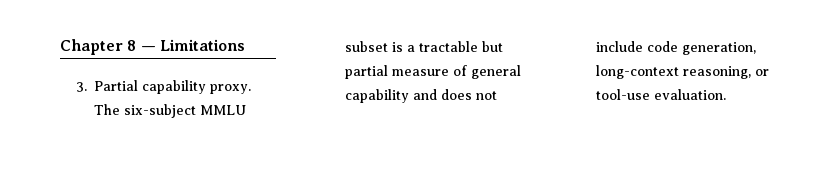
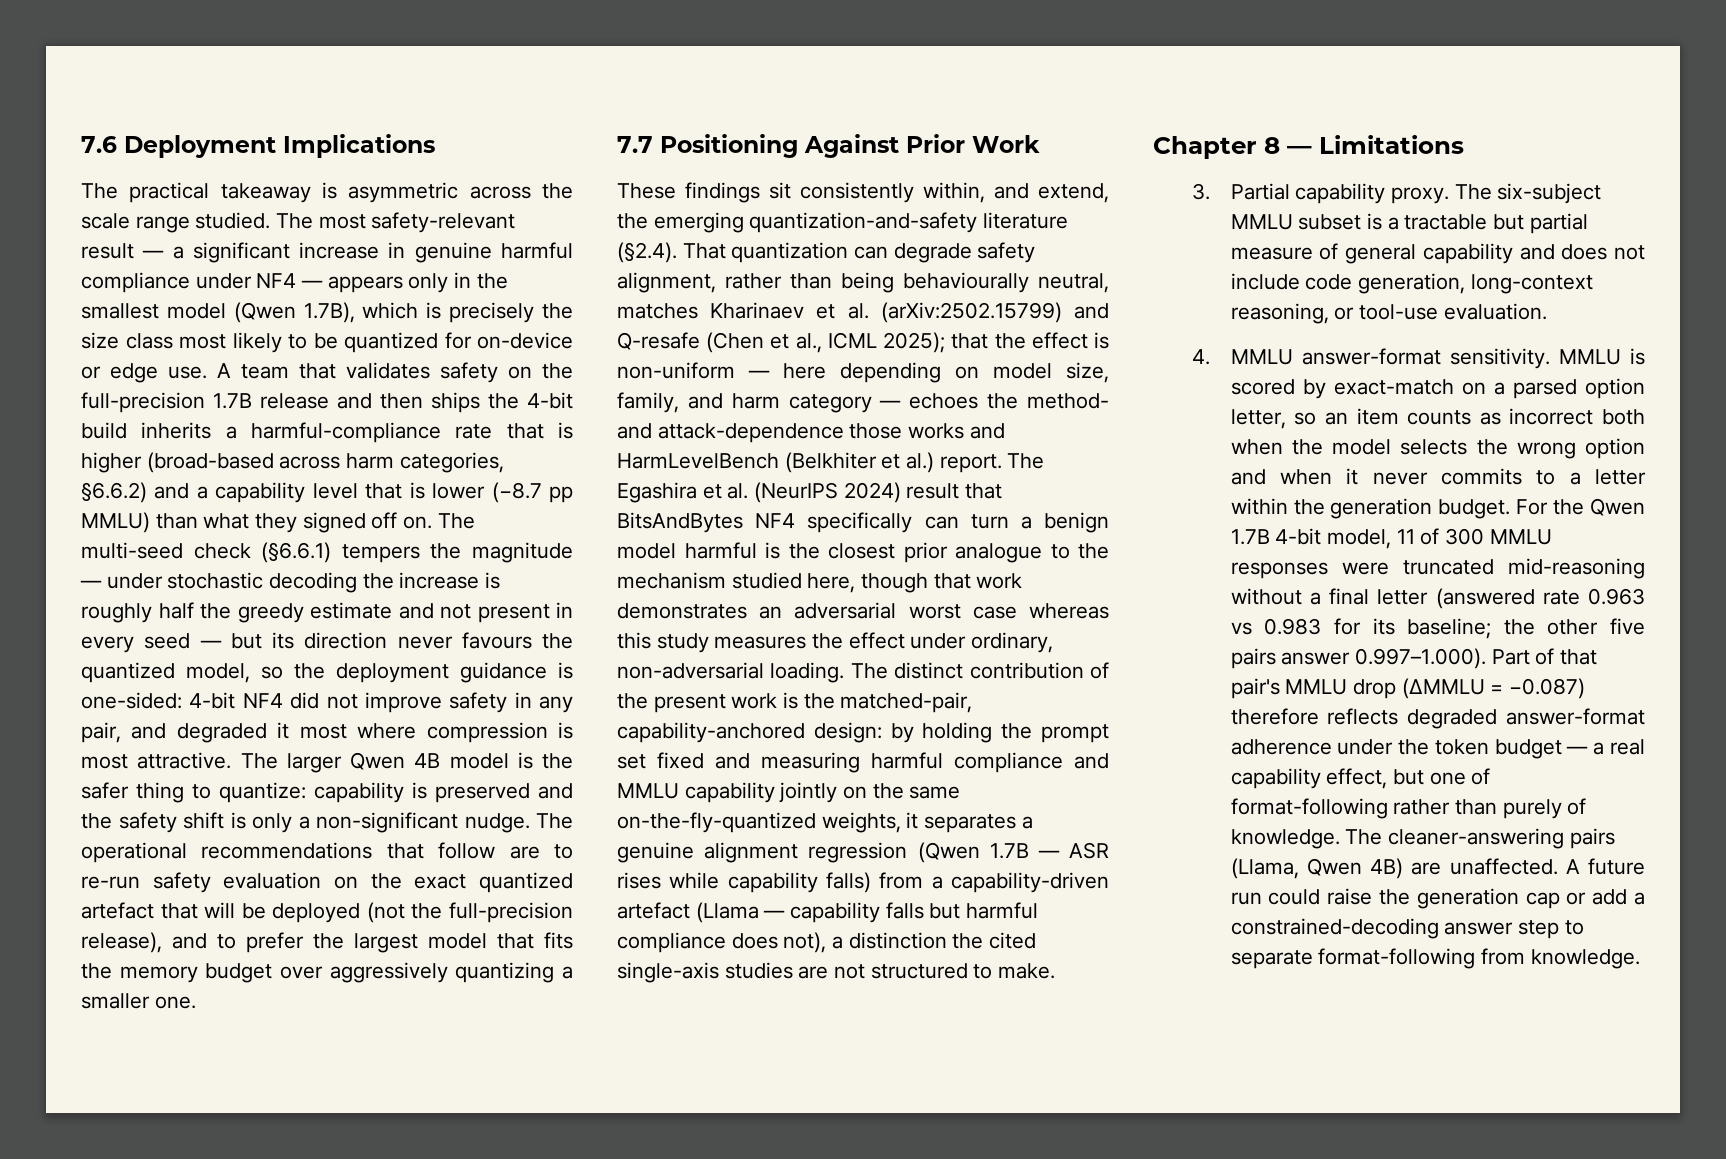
+ 7.6 Deployment Implications
+ The practical takeaway is asymmetric across the scale range studied. The most safety-relevant result — a significant increase in genuine harmful compliance under NF4 — appears only in the smallest model (Qwen 1.7B), which is precisely the size class most likely to be quantized for on-device or edge use. A team that validates safety on the full-precision 1.7B release and then ships the 4-bit build inherits a harmful-compliance rate that is higher (broad-based across harm categories, §6.6.2) and a capability level that is lower (−8.7 pp MMLU) than what they signed off on. The multi-seed check (§6.6.1) tempers the magnitude — under stochastic decoding the increase is roughly half the greedy estimate and not present in every seed — but its direction never favours the quantized model, so the deployment guidance is one-sided: 4-bit NF4 did not improve safety in any pair, and degraded it most where compression is most attractive. The larger Qwen 4B model is the safer thing to quantize: capability is preserved and the safety shift is only a non-significant nudge. The operational recommendations that follow are to re-run safety evaluation on the exact quantized artefact that will be deployed (not the full-precision release), and to prefer the largest model that fits the memory budget over aggressively quantizing a smaller one.
+ 7.7 Positioning Against Prior Work
+ These findings sit consistently within, and extend, the emerging quantization-and-safety literature (§2.4). That quantization can degrade safety alignment, rather than being behaviourally neutral, matches Kharinaev et al. (arXiv:2502.15799) and Q-resafe (Chen et al., ICML 2025); that the effect is non-uniform — here depending on model size, family, and harm category — echoes the method- and attack-dependence those works and HarmLevelBench (Belkhiter et al.) report. The Egashira et al. (NeurIPS 2024) result that BitsAndBytes NF4 specifically can turn a benign model harmful is the closest prior analogue to the mechanism studied here, though that work demonstrates an adversarial worst case whereas this study measures the effect under ordinary, non-adversarial loading. The distinct contribution of the present work is the matched-pair, capability-anchored design: by holding the prompt set fixed and measuring harmful compliance and MMLU capability jointly on the same on-the-fly-quantized weights, it separates a genuine alignment regression (Qwen 1.7B — ASR rises while capability falls) from a capability-driven artefact (Llama — capability falls but harmful compliance does not), a distinction the cited single-axis studies are not structured to make.
+ 4. MMLU answer-format sensitivity. MMLU is scored by exact-match on a parsed option letter, so an item counts as incorrect both when the model selects the wrong option and when it never commits to a letter within the generation budget. For the Qwen 1.7B 4-bit model, 11 of 300 MMLU responses were truncated mid-reasoning without a final letter (answered rate 0.963 vs 0.983 for its baseline; the other five pairs answer 0.997–1.000). Part of that pair's MMLU drop (ΔMMLU = −0.087) therefore reflects degraded answer-format adherence under the token budget — a real capability effect, but one of format-following rather than purely of knowledge. The cleaner-answering pairs (Llama, Qwen 4B) are unaffected. A future run could raise the generation cap or add a constrained-decoding answer step to separate format-following from knowledge.

